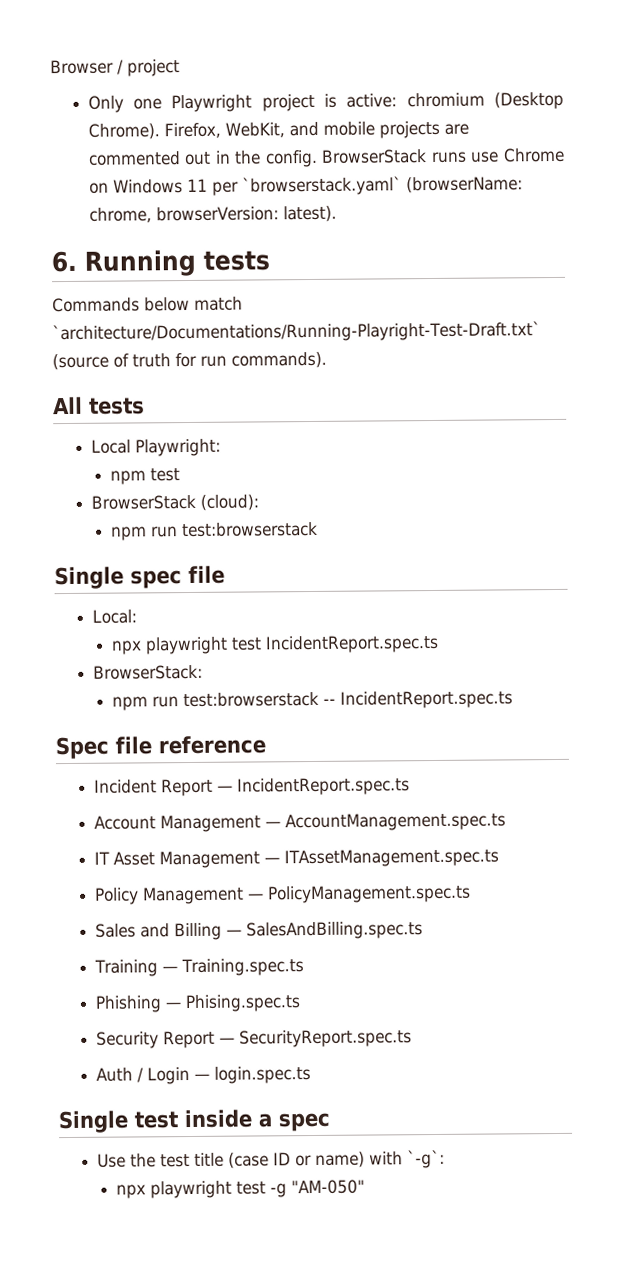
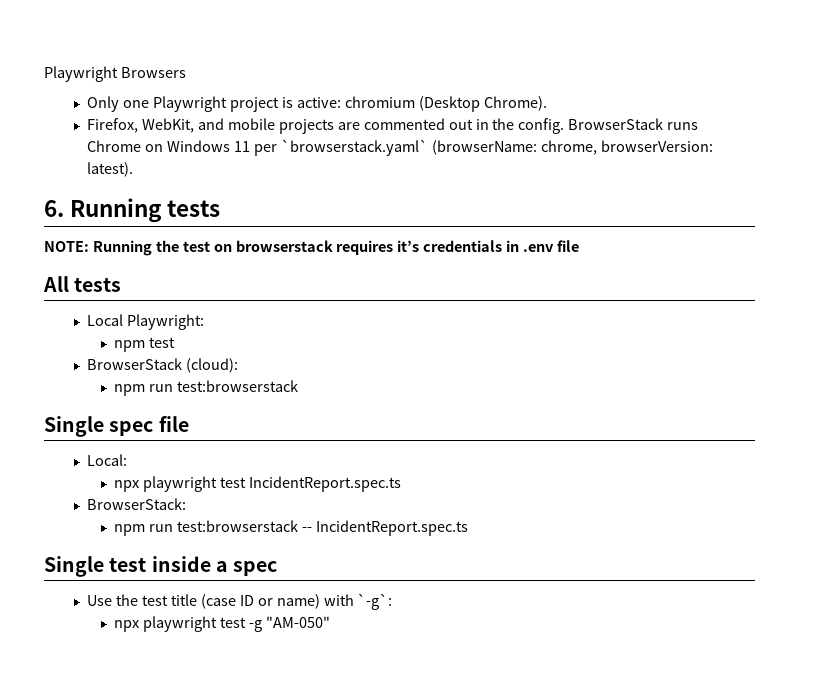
- Browser / project
+ Playwright Browsers
- Only one Playwright project is active: chromium (Desktop Chrome). Firefox, WebKit, and mobile projects are commented out in the config.
+ Only one Playwright project is active: chromium (Desktop Chrome).
+ Firefox, WebKit, and mobile projects are commented out in the config.
- BrowserStack runs use Chrome on Windows 11 per `browserstack.yaml` (browserName: chrome, browserVersion: latest).
+ BrowserStack runs Chrome on Windows 11 per `browserstack.yaml` (browserName: chrome, browserVersion: latest).
- Commands below match `architecture/Documentations/Running-Playright-Test-Draft.txt` (source of truth for run commands).
+ NOTE: Running the test on browserstack requires it’s credentials in .env file
- Spec file reference
- Incident Report — IncidentReport.spec.ts
- Account Management — AccountManagement.spec.ts
- IT Asset Management — ITAssetManagement.spec.ts
- Policy Management — PolicyManagement.spec.ts
- Sales and Billing — SalesAndBilling.spec.ts
- Training — Training.spec.ts
- Phishing — Phising.spec.ts
- Security Report — SecurityReport.spec.ts
- Auth / Login — login.spec.ts

